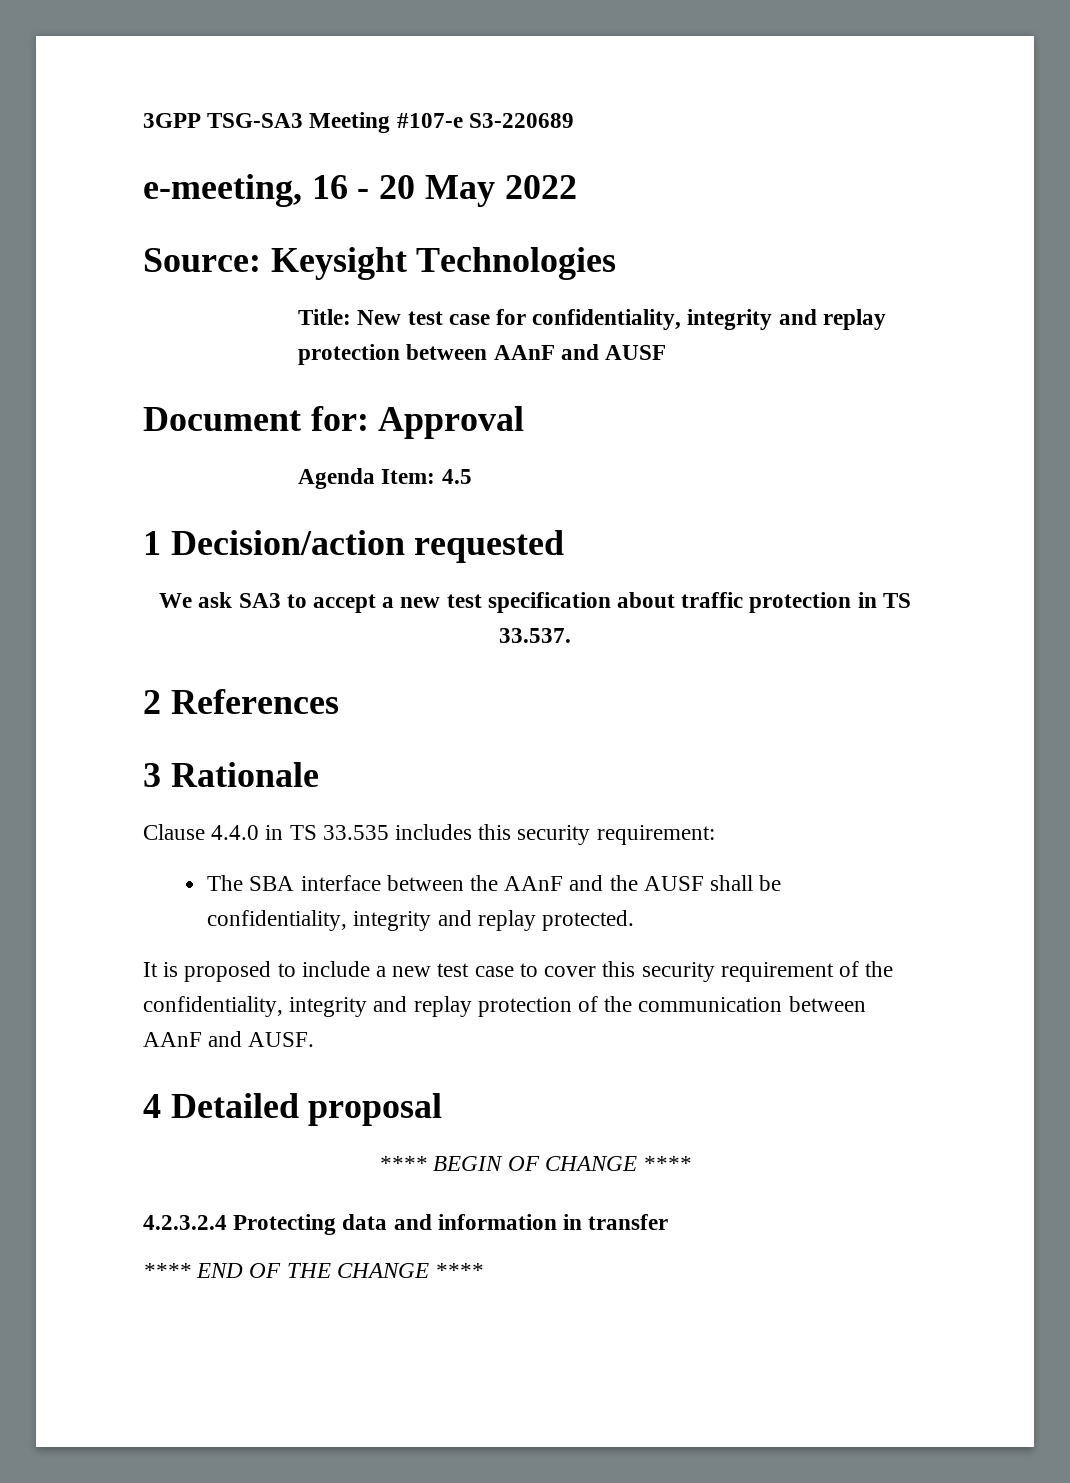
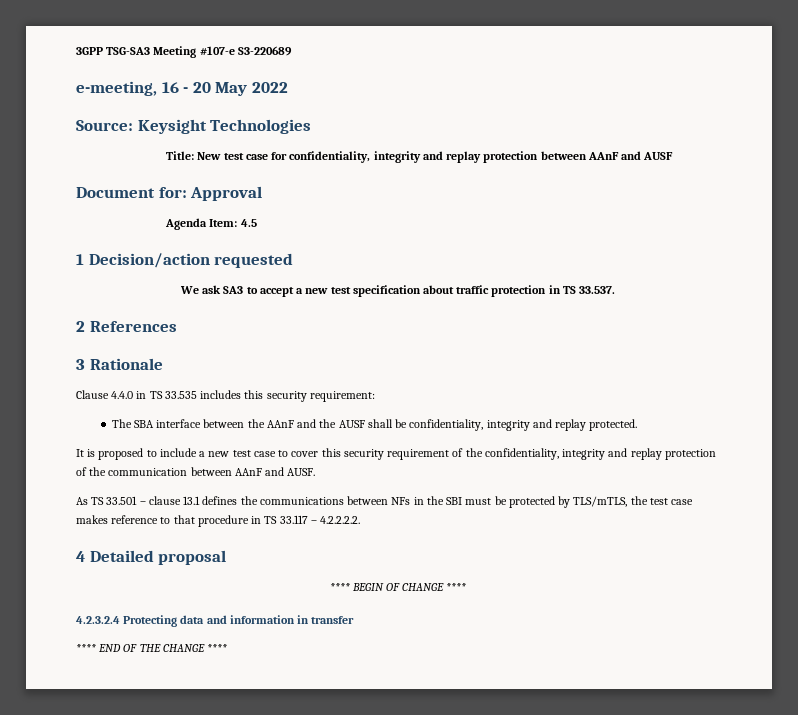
+ As TS 33.501 – clause 13.1 defines the communications between NFs in the SBI must be protected by TLS/mTLS, the test case makes reference to that procedure in TS 33.117 – 4.2.2.2.2.

